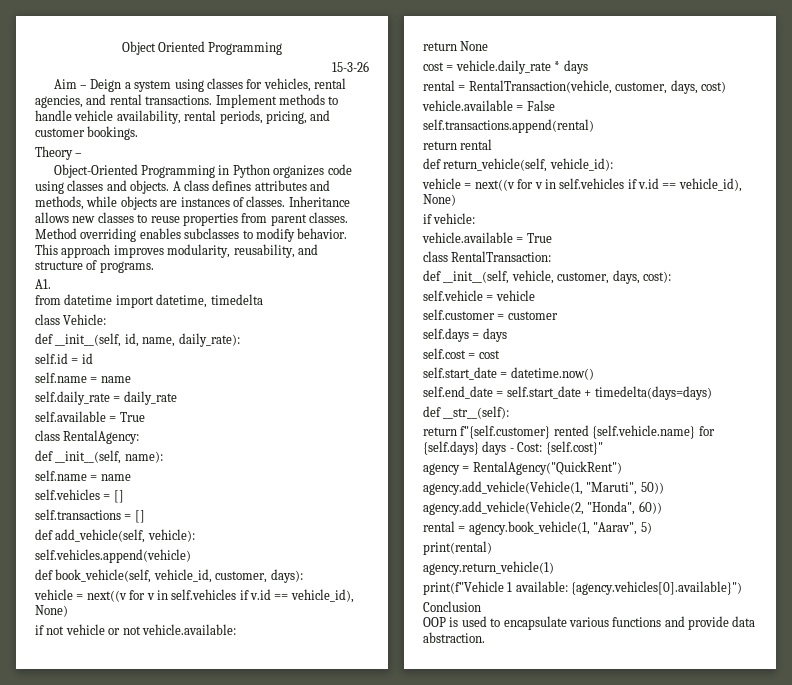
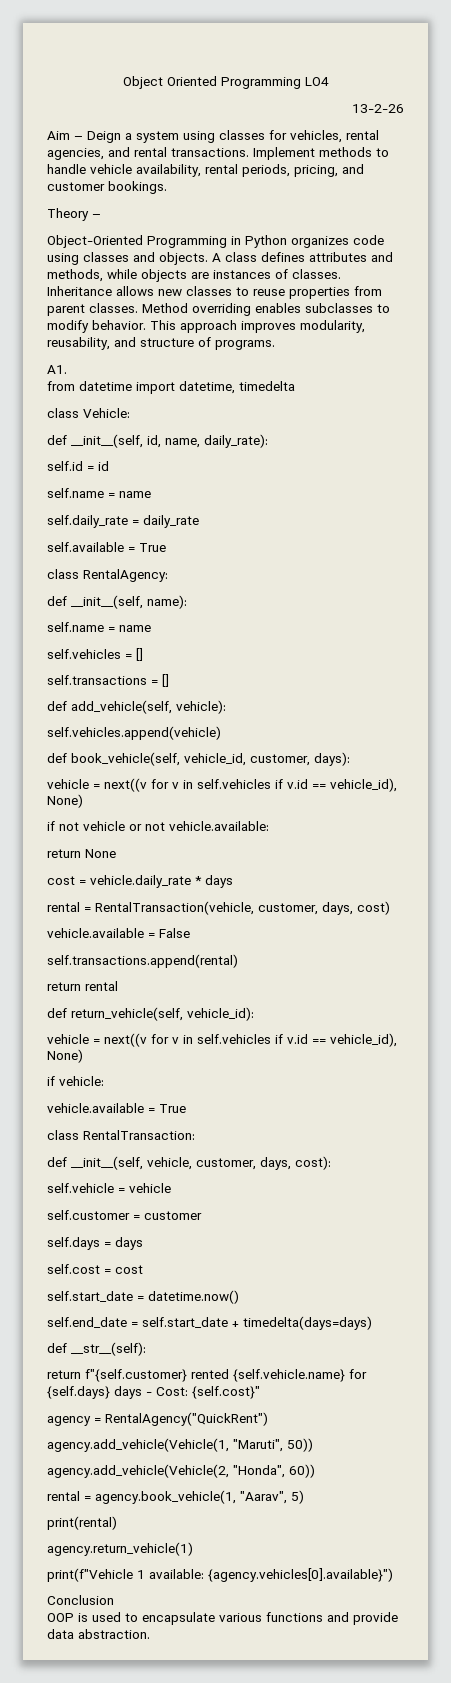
- Object Oriented Programming
- 15-3-26
+ Object Oriented Programming LO4
+ 13-2-26

